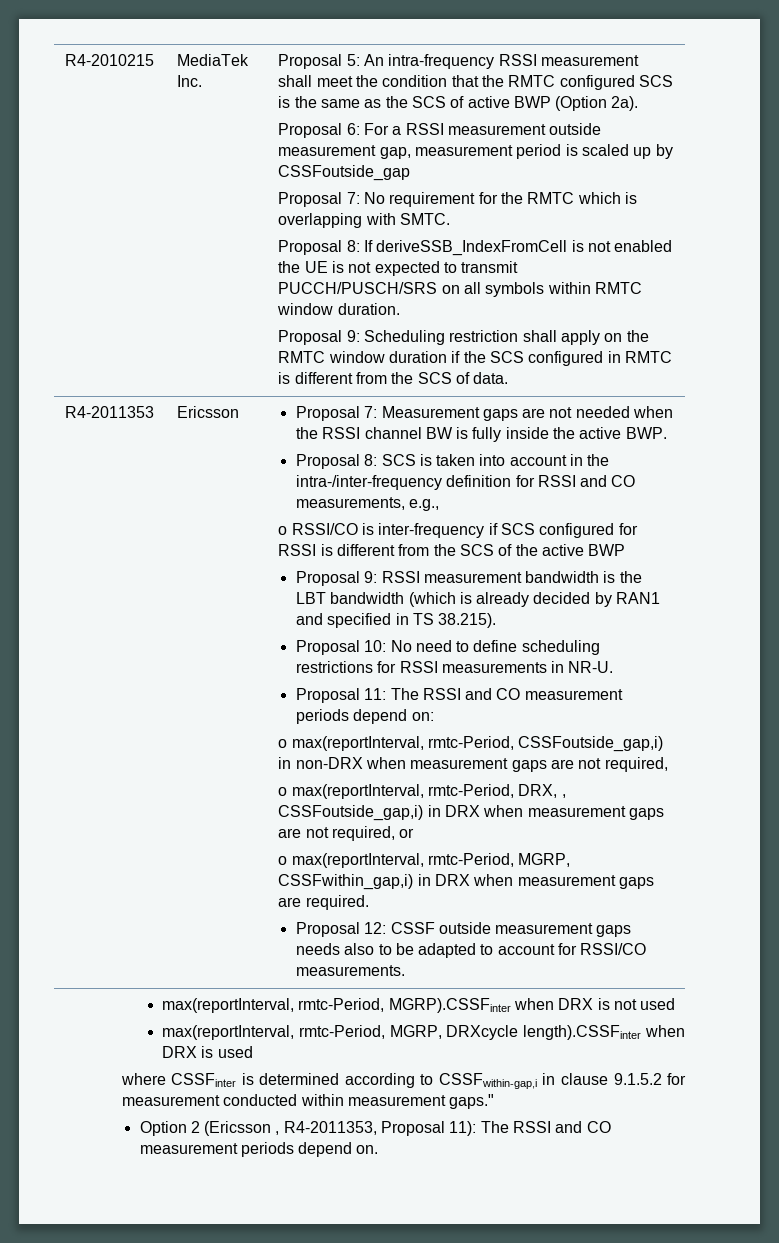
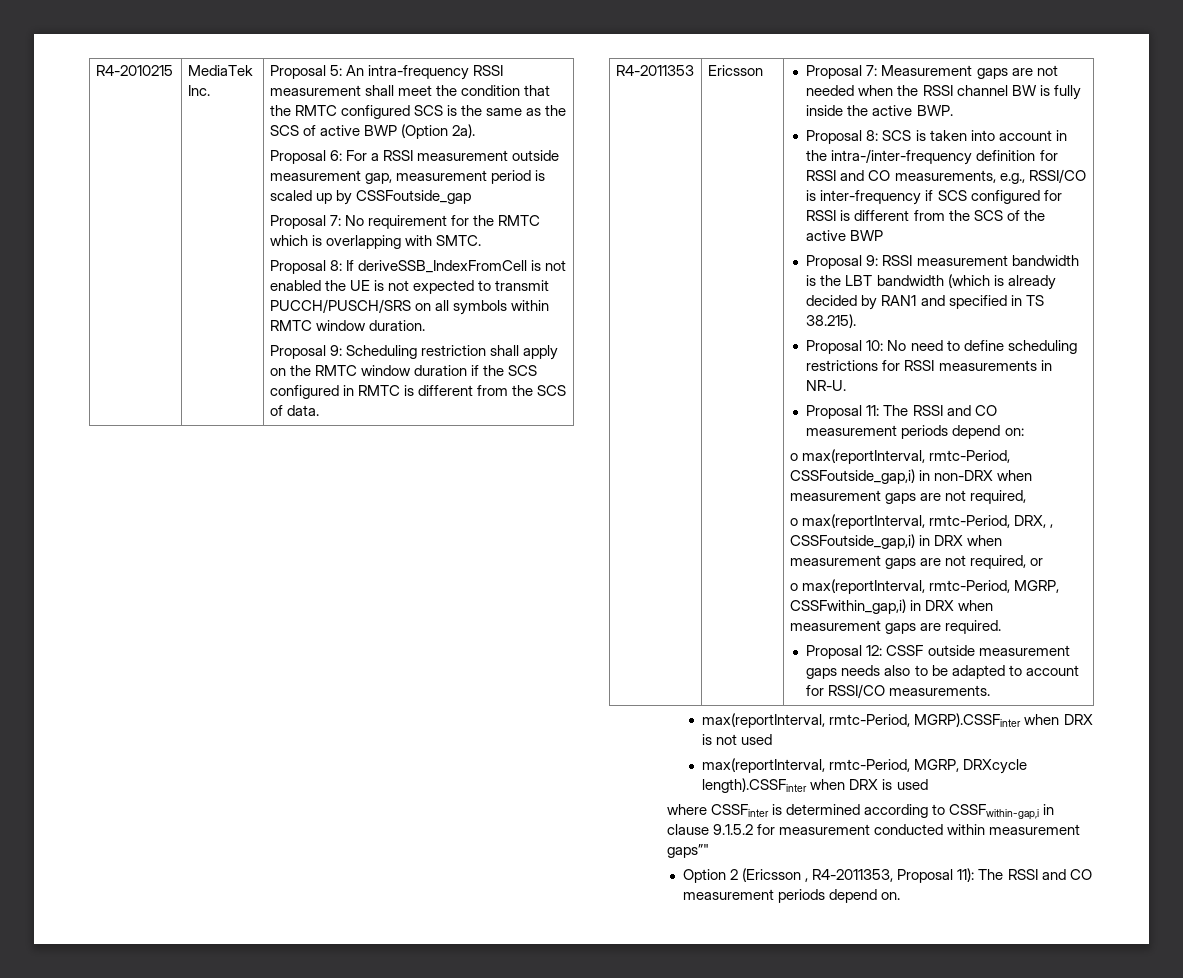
- Proposal 8: SCS is taken into account in the intra-/inter-frequency definition for RSSI and CO measurements, e.g.,
- o RSSI/CO is inter-frequency if SCS configured for RSSI is different from the SCS of the active BWP
+ Proposal 8: SCS is taken into account in the intra-/inter-frequency definition for RSSI and CO measurements, e.g., RSSI/CO is inter-frequency if SCS configured for RSSI is different from the SCS of the active BWP
- where CSSFinter is determined according to CSSFwithin-gap,i in clause 9.1.5.2 for measurement conducted within measurement gaps."
+ where CSSFinter is determined according to CSSFwithin-gap,i in clause 9.1.5.2 for measurement conducted within measurement gaps”"

